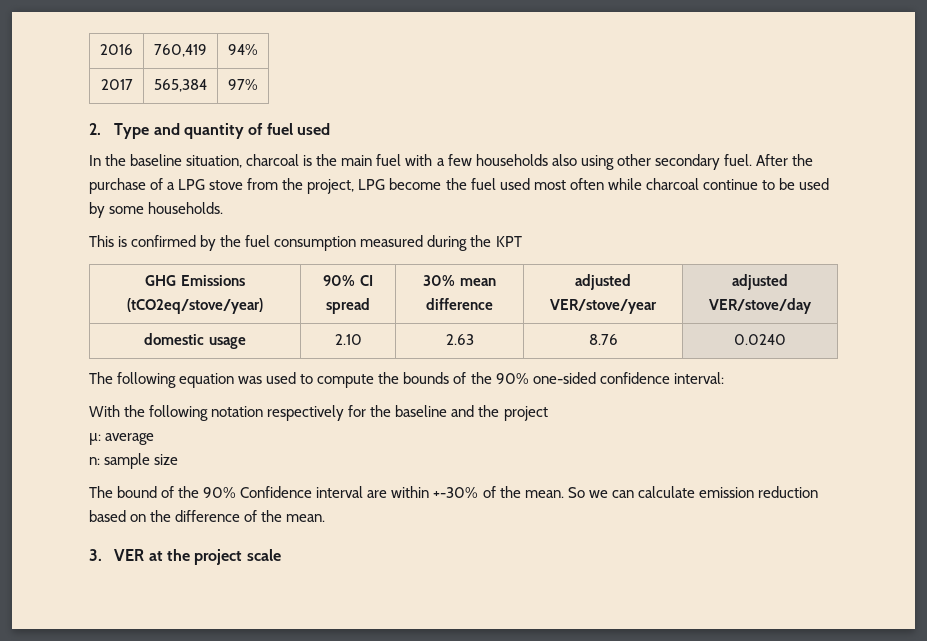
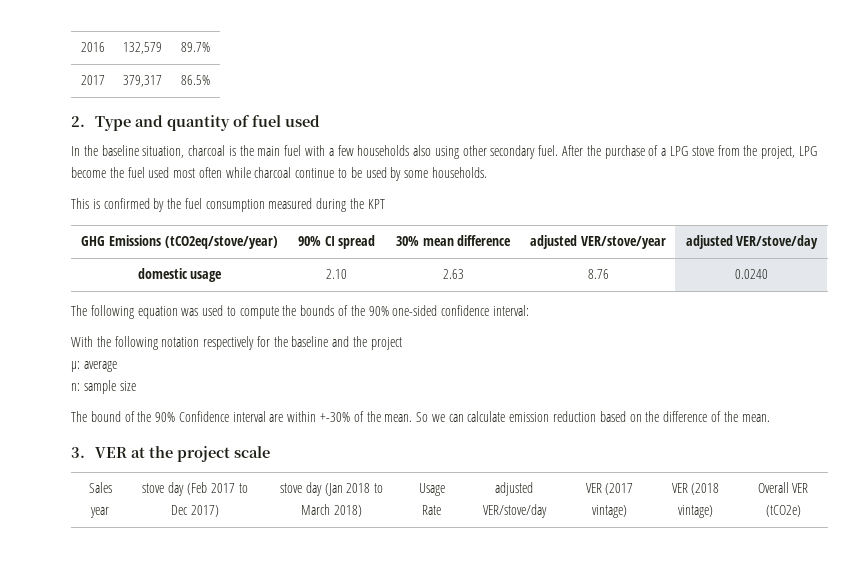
- 2016 | 760,419 | 94%
+ 2016 | 132,579 | 89.7%
- 2017 | 565,384 | 97%
+ 2017 | 379,317 | 86.5%
+ Sales year | stove day (Feb 2017 to Dec 2017) | stove day (Jan 2018 to March 2018) | Usage Rate | adjusted VER/stove/day | VER (2017 vintage) | VER (2018 vintage) | Overall VER (tCO2e)

